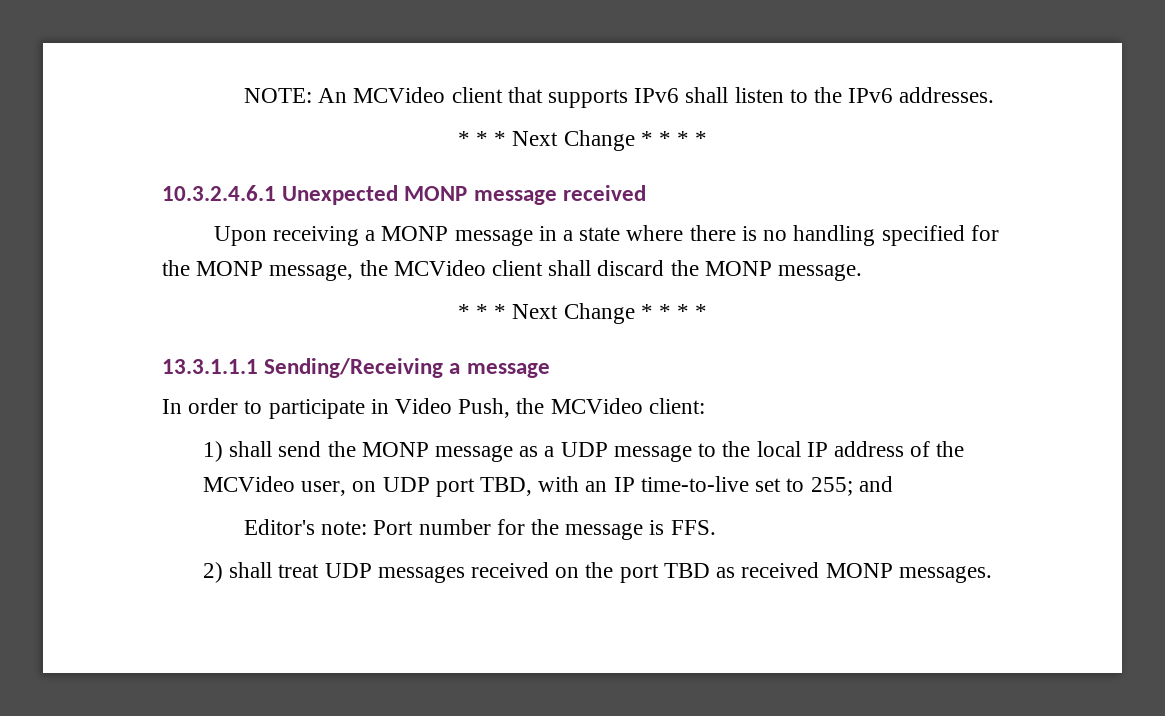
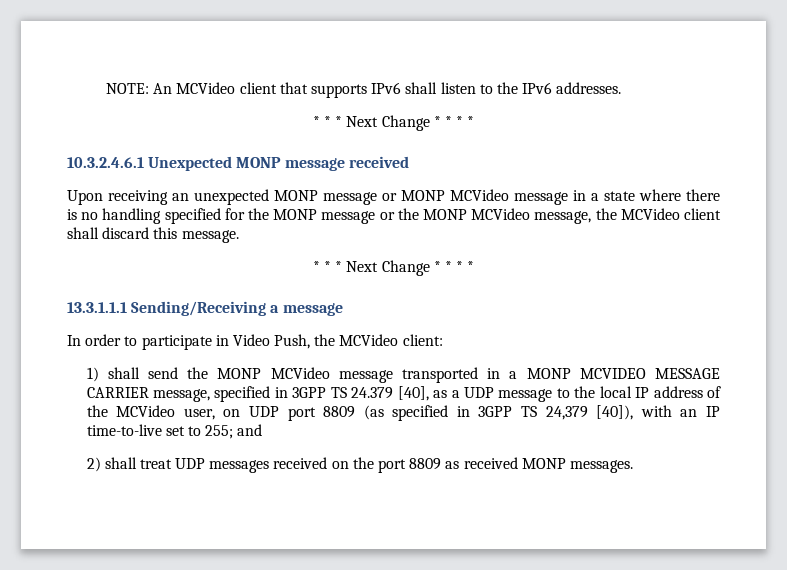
- Upon receiving a MONP message in a state where there is no handling specified for the MONP message, the MCVideo client shall discard the MONP message.
+ Upon receiving an unexpected MONP message or MONP MCVideo message in a state where there is no handling specified for the MONP message or the MONP MCVideo message, the MCVideo client shall discard this message.
- 1) shall send the MONP message as a UDP message to the local IP address of the MCVideo user, on UDP port TBD, with an IP time-to-live set to 255; and
+ 1) shall send the MONP MCVideo message transported in a MONP MCVIDEO MESSAGE CARRIER message, specified in 3GPP TS 24.379 [40], as a UDP message to the local IP address of the MCVideo user, on UDP port 8809 (as specified in 3GPP TS 24,379 [40]), with an IP time-to-live set to 255; and
- Editor's note: Port number for the message is FFS.
- 2) shall treat UDP messages received on the port TBD as received MONP messages.
+ 2) shall treat UDP messages received on the port 8809 as received MONP messages.

